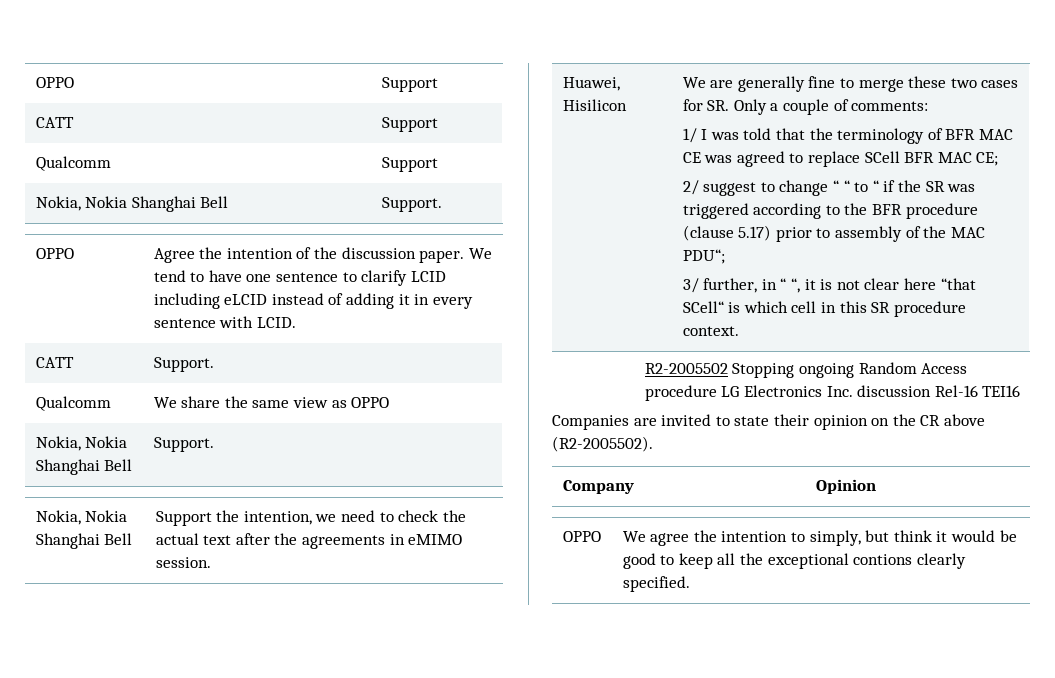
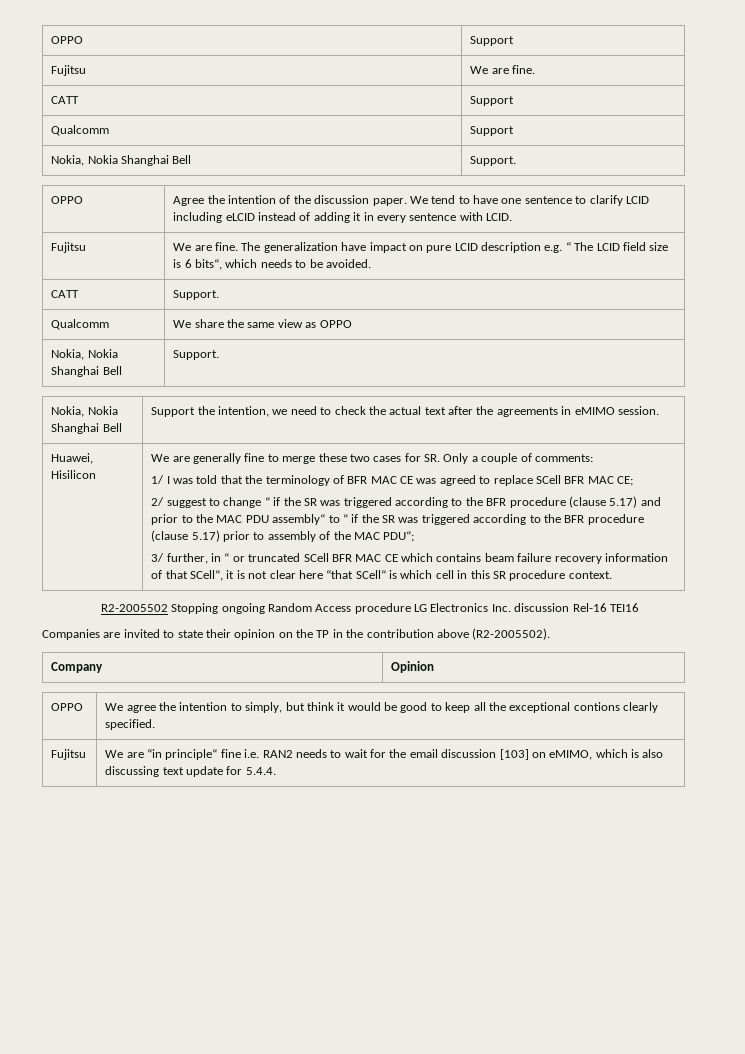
  OPPO | Support
+ Fujitsu | We are fine.
+ Fujitsu | We are fine. The generalization have impact on pure LCID description e.g. “ The LCID field size is 6 bits“, which needs to be avoided.
- 2/ suggest to change “ “ to “ if the SR was triggered according to the BFR procedure (clause 5.17) prior to assembly of the MAC PDU“;
+ 2/ suggest to change “ if the SR was triggered according to the BFR procedure (clause 5.17) and prior to the MAC PDU assembly“ to “ if the SR was triggered according to the BFR procedure (clause 5.17) prior to assembly of the MAC PDU“;
- 3/ further, in “ “, it is not clear here “that SCell“ is which cell in this SR procedure context.
+ 3/ further, in “ or truncated SCell BFR MAC CE which contains beam failure recovery information of that SCell“, it is not clear here “that SCell“ is which cell in this SR procedure context.
- Companies are invited to state their opinion on the CR above (R2-2005502).
+ Companies are invited to state their opinion on the TP in the contribution above (R2-2005502).
+ Fujitsu | We are “in principle“ fine i.e. RAN2 needs to wait for the email discussion [103] on eMIMO, which is also discussing text update for 5.4.4.

